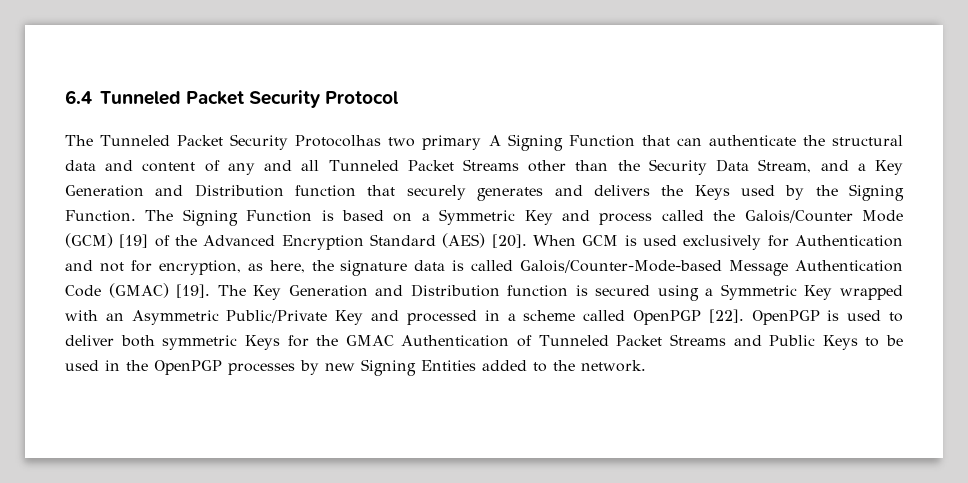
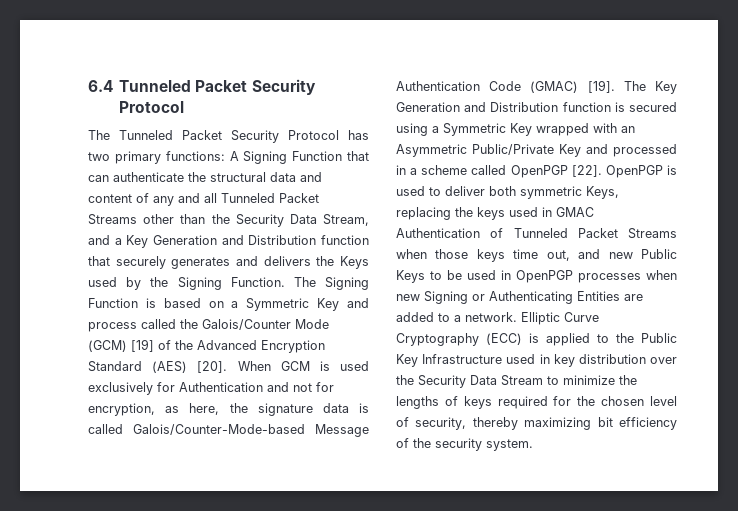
- The Tunneled Packet Security Protocolhas two primary A Signing Function that can authenticate the structural data and content of any and all Tunneled Packet Streams other than the Security Data Stream, and a Key Generation and Distribution function that securely generates and delivers the Keys used by the Signing Function.
+ The Tunneled Packet Security Protocol has two primary functions: A Signing Function that can authenticate the structural data and content of any and all Tunneled Packet Streams other than the Security Data Stream, and a Key Generation and Distribution function that securely generates and delivers the Keys used by the Signing Function.
- OpenPGP is used to deliver both symmetric Keys for the GMAC Authentication of Tunneled Packet Streams and Public Keys to be used in the OpenPGP processes by new Signing Entities added to the network.
+ OpenPGP is used to deliver both symmetric Keys, replacing the keys used in GMAC Authentication of Tunneled Packet Streams when those keys time out, and new Public Keys to be used in OpenPGP processes when new Signing or Authenticating Entities are added to a network. Elliptic Curve Cryptography (ECC) is applied to the Public Key Infrastructure used in key distribution over the Security Data Stream to minimize the lengths of keys required for the chosen level of security, thereby maximizing bit efficiency of the security system.

